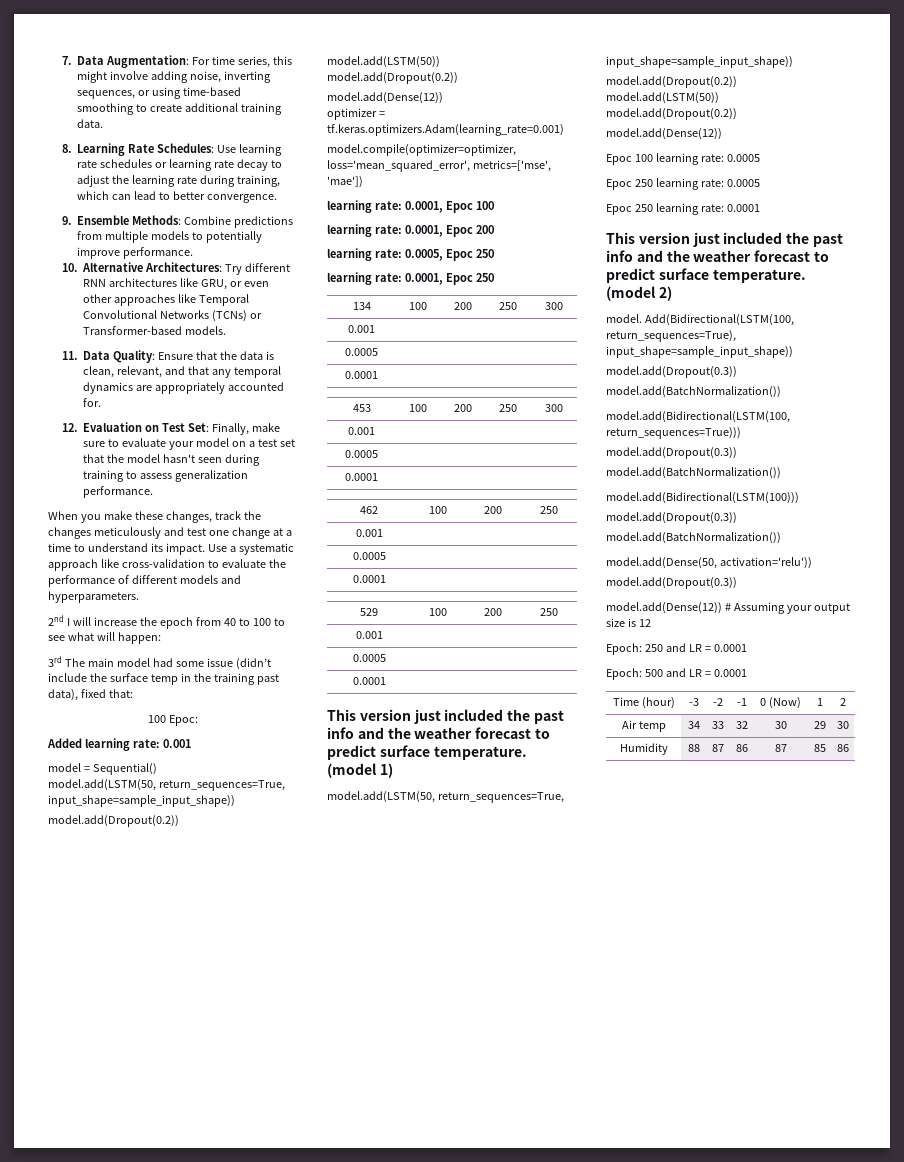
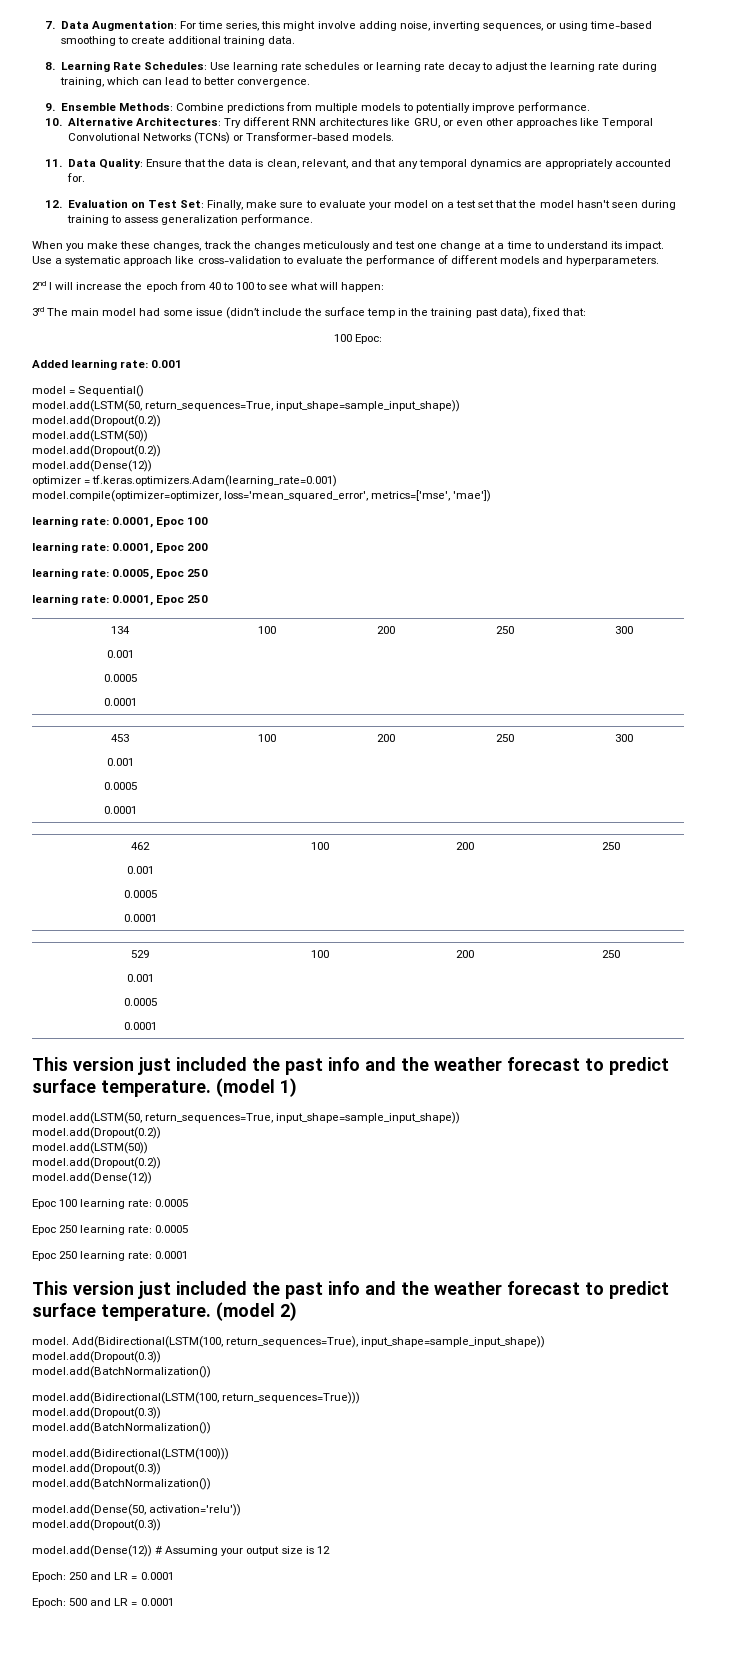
- Time (hour) | -3 | -2 | -1 | 0 (Now) | 1 | 2
- Air temp | 34 | 33 | 32 | 30 | 29 | 30
- Humidity | 88 | 87 | 86 | 87 | 85 | 86

